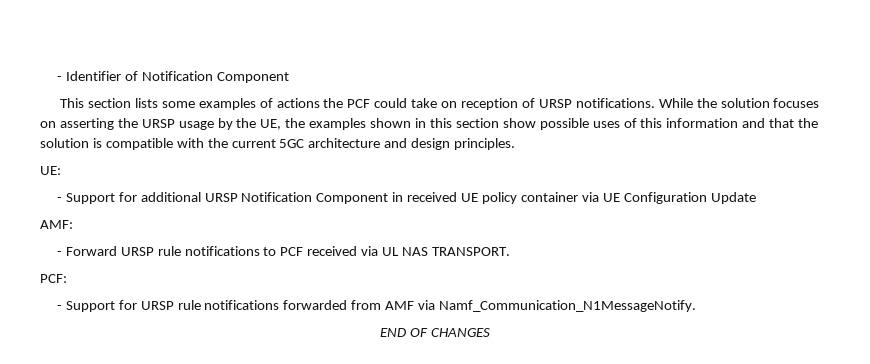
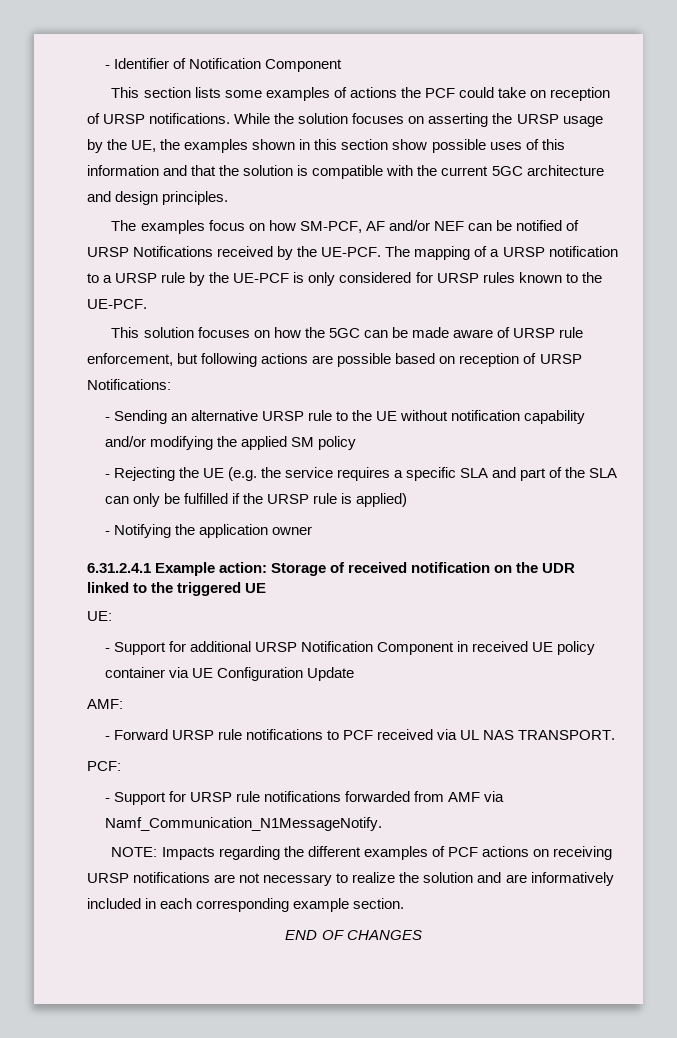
+ The examples focus on how SM-PCF, AF and/or NEF can be notified of URSP Notifications received by the UE-PCF. The mapping of a URSP notification to a URSP rule by the UE-PCF is only considered for URSP rules known to the UE-PCF.
+ This solution focuses on how the 5GC can be made aware of URSP rule enforcement, but following actions are possible based on reception of URSP Notifications:
+ - Sending an alternative URSP rule to the UE without notification capability and/or modifying the applied SM policy
+ - Rejecting the UE (e.g. the service requires a specific SLA and part of the SLA can only be fulfilled if the URSP rule is applied)
+ - Notifying the application owner
+ 6.31.2.4.1 Example action: Storage of received notification on the UDR linked to the triggered UE
+ NOTE: Impacts regarding the different examples of PCF actions on receiving URSP notifications are not necessary to realize the solution and are informatively included in each corresponding example section.

